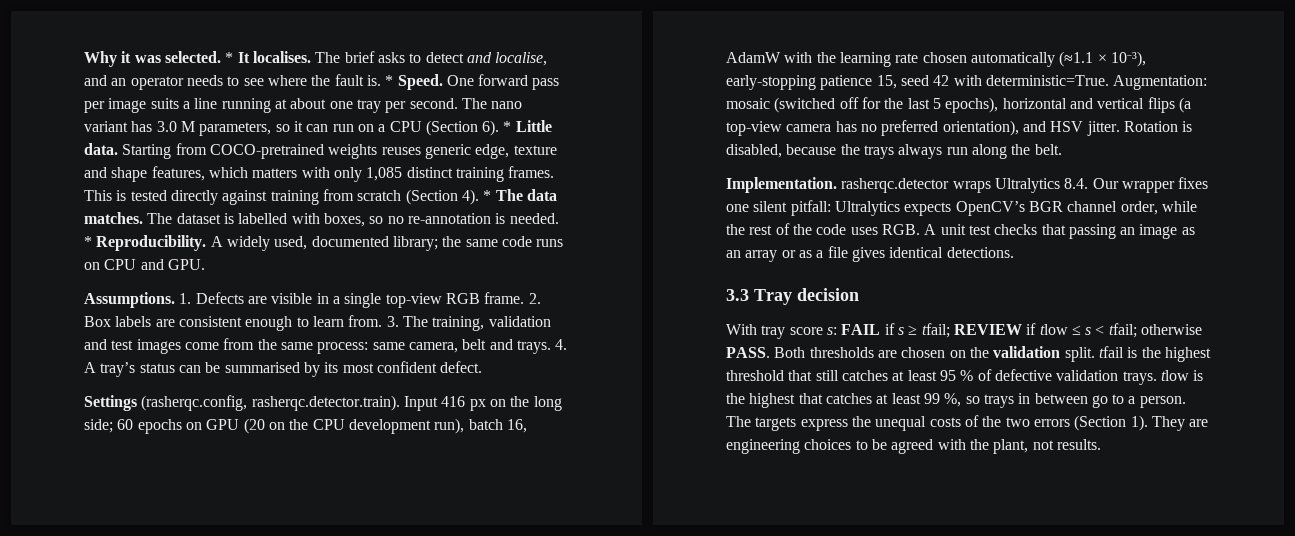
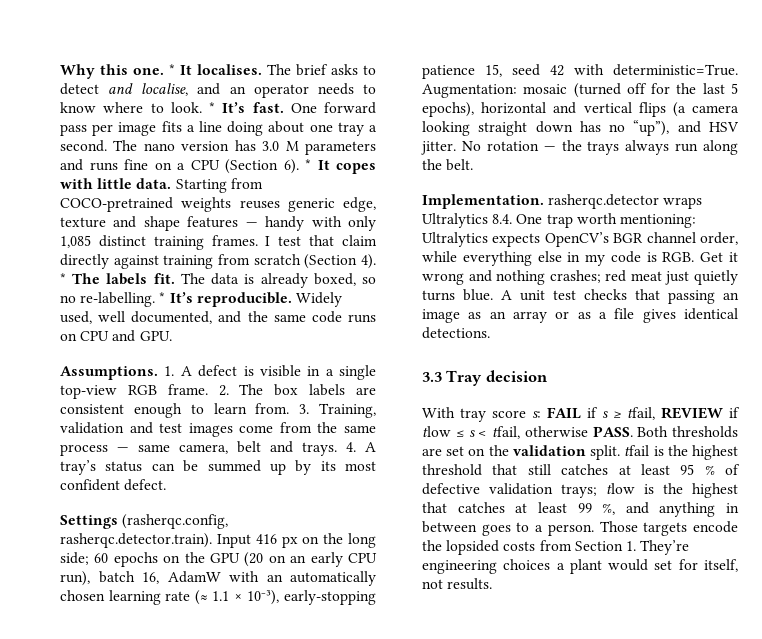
- Why it was selected.
+ Why this one.
- The brief asks to detect and localise, and an operator needs to see where the fault is. * Speed.
+ The brief asks to detect and localise, and an operator needs to know where to look. * It’s fast.
- One forward pass per image suits a line running at about one tray per second.
+ One forward pass per image fits a line doing about one tray a second.
- The nano variant has 3.0 M parameters, so it can run on a CPU (Section 6).
+ The nano version has 3.0 M parameters and runs fine on a CPU (Section 6).
- * Little data.
+ * It copes with little data.
- Starting from COCO-pretrained weights reuses generic edge, texture and shape features, which matters with only 1,085 distinct training frames.
+ Starting from COCO-pretrained weights reuses generic edge, texture and shape features — handy with only 1,085 distinct training frames.
- This is tested directly against training from scratch (Section 4).
+ I test that claim directly against training from scratch (Section 4).
- * The data matches. The dataset is labelled with boxes, so no re-annotation is needed. * Reproducibility. A widely used, documented library; the same code runs on CPU and GPU.
+ * The labels fit. The data is already boxed, so no re-labelling. * It’s reproducible. Widely used, well documented, and the same code runs on CPU and GPU.
- 1. Defects are visible in a single top-view RGB frame.
+ 1. A defect is visible in a single top-view RGB frame.
- 2. Box labels are consistent enough to learn from.
+ 2. The box labels are consistent enough to learn from.
- 3. The training, validation and test images come from the same process: same camera, belt and trays.
+ 3. Training, validation and test images come from the same process — same camera, belt and trays.
- 4. A tray’s status can be summarised by its most confident defect.
+ 4. A tray’s status can be summed up by its most confident defect.
- Settings (rasherqc.config, rasherqc.detector.train). Input 416 px on the long side; 60 epochs on GPU (20 on the CPU development run), batch 16, AdamW with the learning rate chosen automatically (≈1.1 × 10⁻³), early-stopping patience 15, seed 42 with deterministic=True.
+ Settings (rasherqc.config, rasherqc.detector.train). Input 416 px on the long side; 60 epochs on the GPU (20 on an early CPU run), batch 16, AdamW with an automatically chosen learning rate (≈ 1.1 × 10⁻³), early-stopping patience 15, seed 42 with deterministic=True.
- Augmentation: mosaic (switched off for the last 5 epochs), horizontal and vertical flips (a top-view camera has no preferred orientation), and HSV jitter. Rotation is disabled, because the trays always run along the belt.
+ Augmentation: mosaic (turned off for the last 5 epochs), horizontal and vertical flips (a camera looking straight down has no “up”), and HSV jitter. No rotation — the trays always run along the belt.
- Implementation. rasherqc.detector wraps Ultralytics 8.4. Our wrapper fixes one silent pitfall: Ultralytics expects OpenCV’s BGR channel order, while the rest of the code uses RGB. A unit test checks that passing an image as an array or as a file gives identical detections.
+ Implementation. rasherqc.detector wraps Ultralytics 8.4. One trap worth mentioning: Ultralytics expects OpenCV’s BGR channel order, while everything else in my code is RGB. Get it wrong and nothing crashes; red meat just quietly turns blue. A unit test checks that passing an image as an array or as a file gives identical detections.
- With tray score s: FAIL if s ≥ tfail; REVIEW if tlow ≤ s < tfail; otherwise PASS.
+ With tray score s: FAIL if s ≥ tfail, REVIEW if tlow ≤ s < tfail, otherwise PASS.
- Both thresholds are chosen on the validation split. tfail is the highest threshold that still catches at least 95 % of defective validation trays. tlow is the highest that catches at least 99 %, so trays in between go to a person.
+ Both thresholds are set on the validation split. tfail is the highest threshold that still catches at least 95 % of defective validation trays; tlow is the highest that catches at least 99 %, and anything in between goes to a person.
- The targets express the unequal costs of the two errors (Section 1). They are engineering choices to be agreed with the plant, not results.
+ Those targets encode the lopsided costs from Section 1. They’re engineering choices a plant would set for itself, not results.

